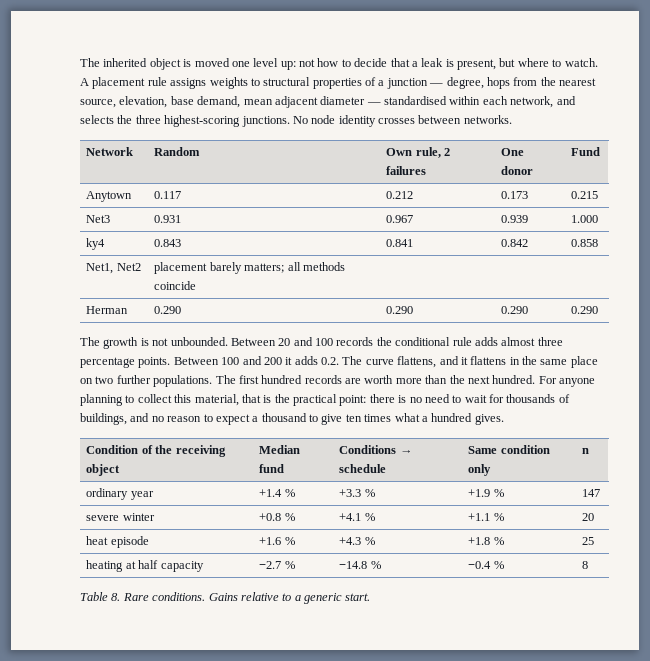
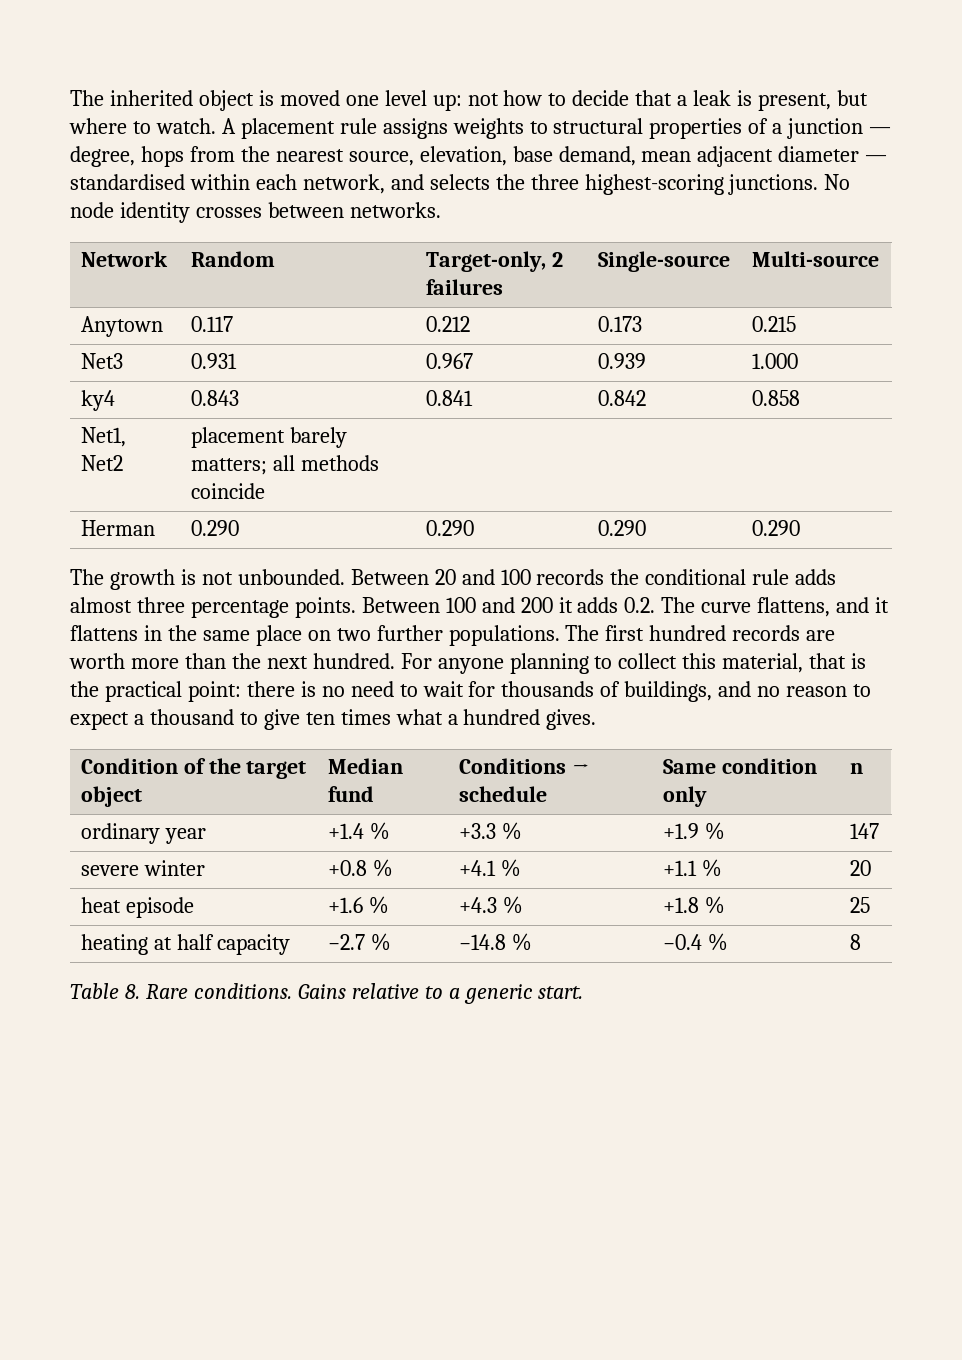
- Network | Random | Own rule, 2 failures | One donor | Fund
+ Network | Random | Target-only, 2 failures | Single-source | Multi-source
- Condition of the receiving object | Median fund | Conditions → schedule | Same condition only | n
+ Condition of the target object | Median fund | Conditions → schedule | Same condition only | n

